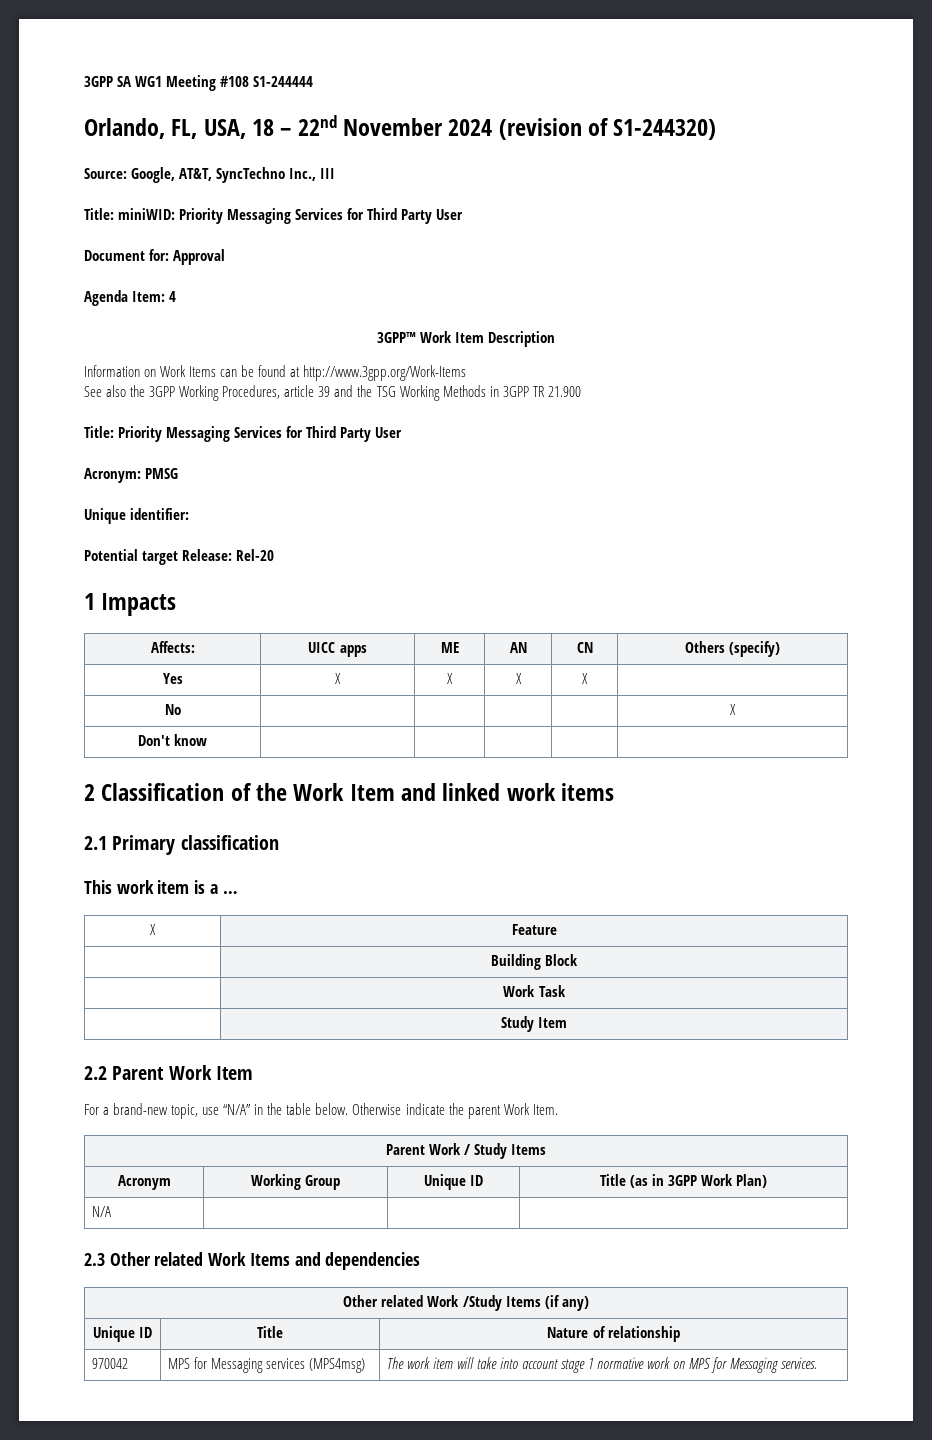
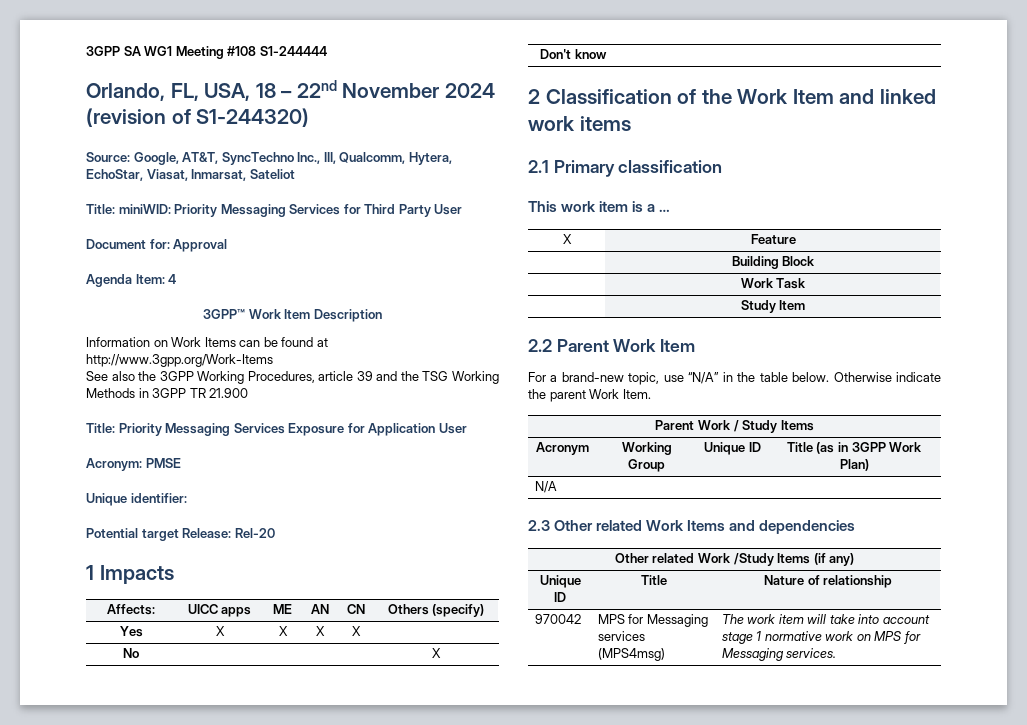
- Source: Google, AT&T, SyncTechno Inc., III
+ Source: Google, AT&T, SyncTechno Inc., III, Qualcomm, Hytera, EchoStar, Viasat, Inmarsat, Sateliot
- Title: Priority Messaging Services for Third Party User
+ Title: Priority Messaging Services Exposure for Application User
- Acronym: PMSG
+ Acronym: PMSE

